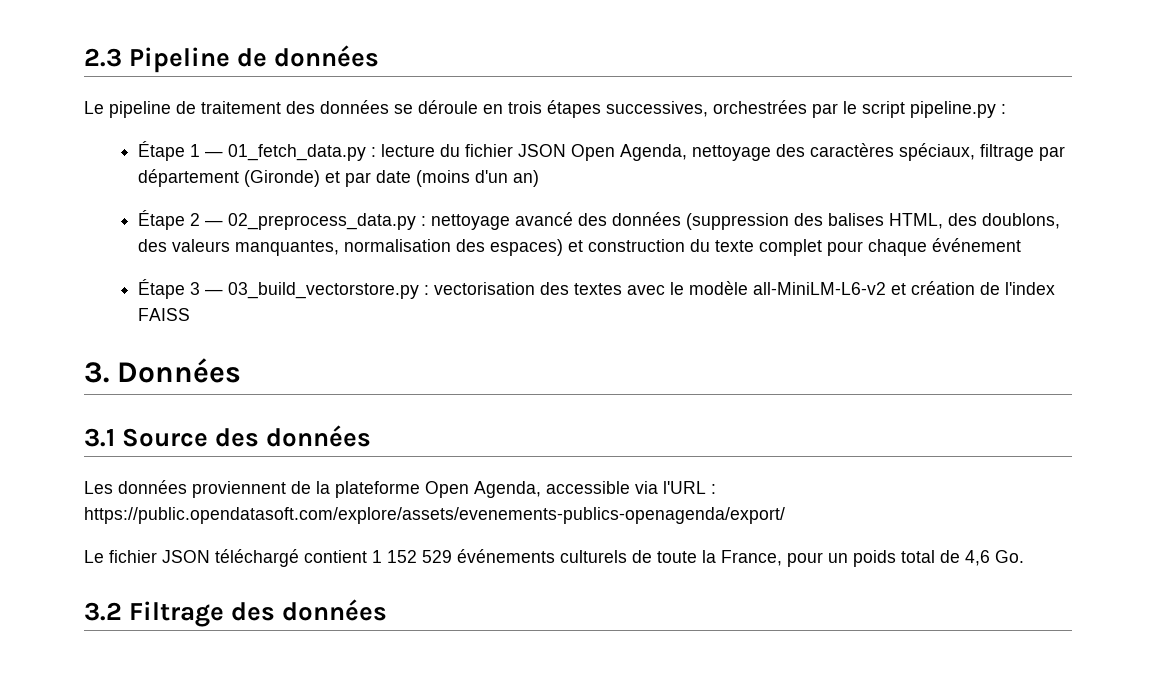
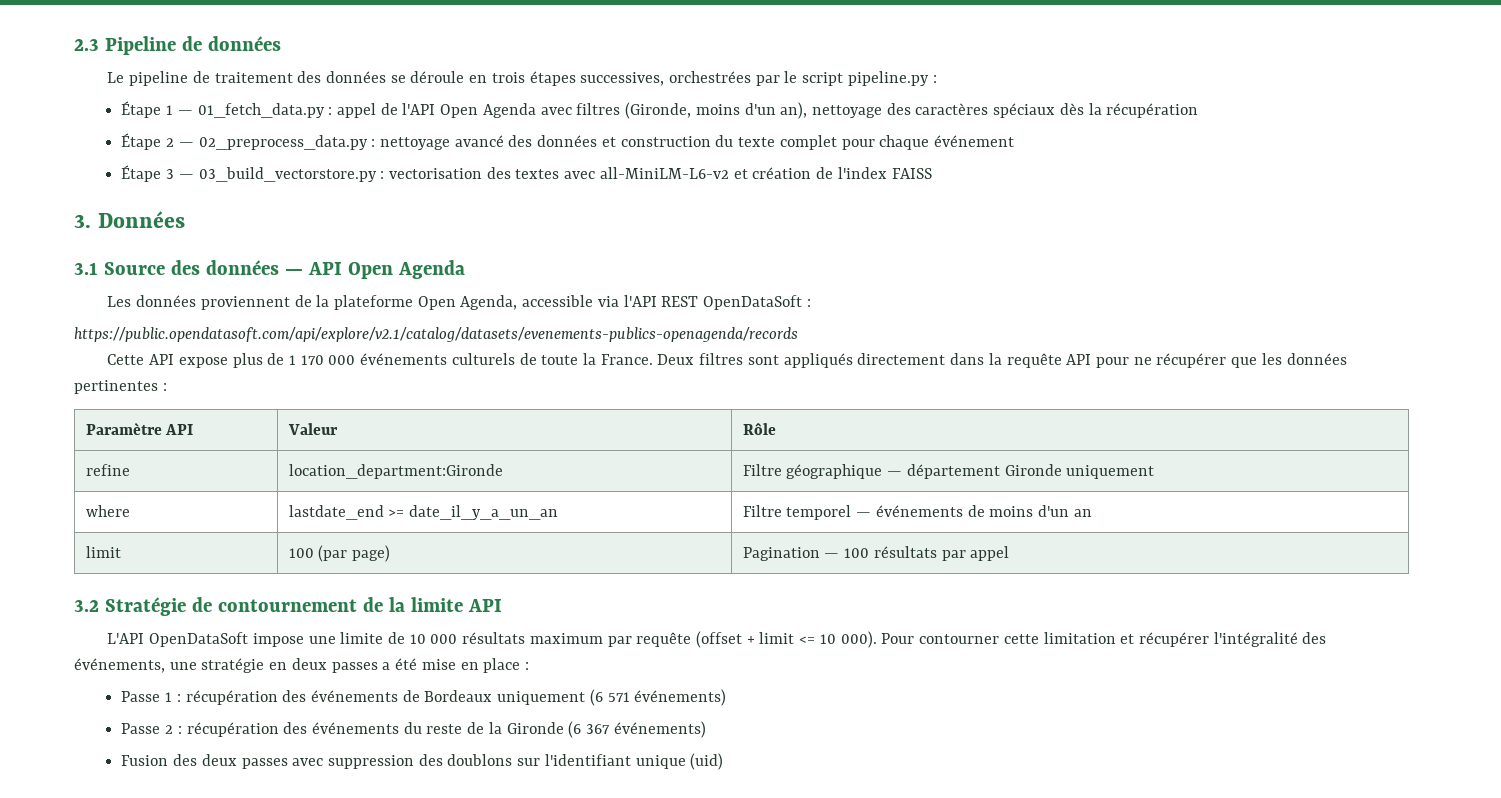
- Étape 1 — 01_fetch_data.py : lecture du fichier JSON Open Agenda, nettoyage des caractères spéciaux, filtrage par département (Gironde) et par date (moins d'un an)
+ Étape 1 — 01_fetch_data.py : appel de l'API Open Agenda avec filtres (Gironde, moins d'un an), nettoyage des caractères spéciaux dès la récupération
- Étape 2 — 02_preprocess_data.py : nettoyage avancé des données (suppression des balises HTML, des doublons, des valeurs manquantes, normalisation des espaces) et construction du texte complet pour chaque événement
+ Étape 2 — 02_preprocess_data.py : nettoyage avancé des données et construction du texte complet pour chaque événement
- Étape 3 — 03_build_vectorstore.py : vectorisation des textes avec le modèle all-MiniLM-L6-v2 et création de l'index FAISS
+ Étape 3 — 03_build_vectorstore.py : vectorisation des textes avec all-MiniLM-L6-v2 et création de l'index FAISS
- 3.1 Source des données
+ 3.1 Source des données — API Open Agenda
- Les données proviennent de la plateforme Open Agenda, accessible via l'URL : https://public.opendatasoft.com/explore/assets/evenements-publics-openagenda/export/
- Le fichier JSON téléchargé contient 1 152 529 événements culturels de toute la France, pour un poids total de 4,6 Go.
- 3.2 Filtrage des données
+ Les données proviennent de la plateforme Open Agenda, accessible via l'API REST OpenDataSoft :
+ https://public.opendatasoft.com/api/explore/v2.1/catalog/datasets/evenements-publics-openagenda/records
+ Cette API expose plus de 1 170 000 événements culturels de toute la France. Deux filtres sont appliqués directement dans la requête API pour ne récupérer que les données pertinentes :
+ Paramètre API | Valeur | Rôle
+ refine | location_department:Gironde | Filtre géographique — département Gironde uniquement
+ where | lastdate_end >= date_il_y_a_un_an | Filtre temporel — événements de moins d'un an
+ limit | 100 (par page) | Pagination — 100 résultats par appel
+ 3.2 Stratégie de contournement de la limite API
+ L'API OpenDataSoft impose une limite de 10 000 résultats maximum par requête (offset + limit <= 10 000). Pour contourner cette limitation et récupérer l'intégralité des événements, une stratégie en deux passes a été mise en place :
+ Passe 1 : récupération des événements de Bordeaux uniquement (6 571 événements)
+ Passe 2 : récupération des événements du reste de la Gironde (6 367 événements)
+ Fusion des deux passes avec suppression des doublons sur l'identifiant unique (uid)

